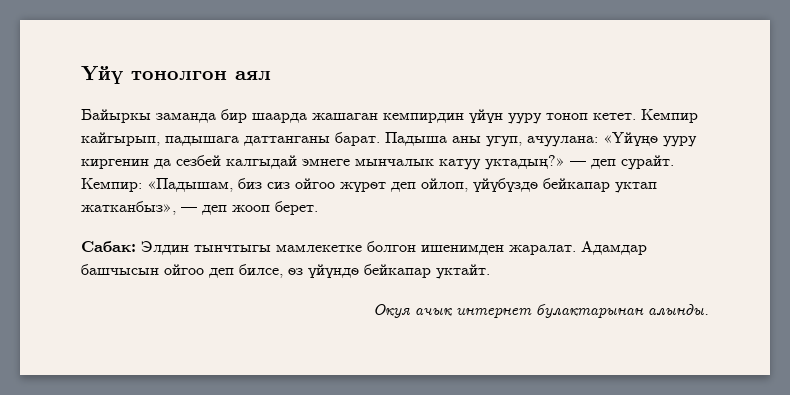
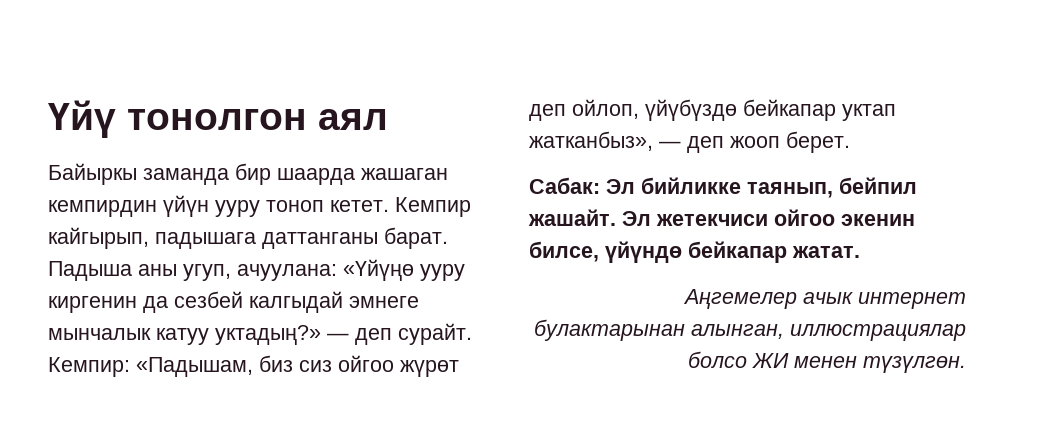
- Сабак: Элдин тынчтыгы мамлекетке болгон ишенимден жаралат. Адамдар башчысын ойгоо деп билсе, өз үйүндө бейкапар уктайт.
- Окуя ачык интернет булактарынан алынды.
+ Сабак: Эл бийликке таянып, бейпил жашайт. Эл жетекчиси ойгоо экенин билсе, үйүндө бейкапар жатат.
+ Аңгемелер ачык интернет булактарынан алынган, иллюстрациялар болсо ЖИ менен түзүлгөн.

